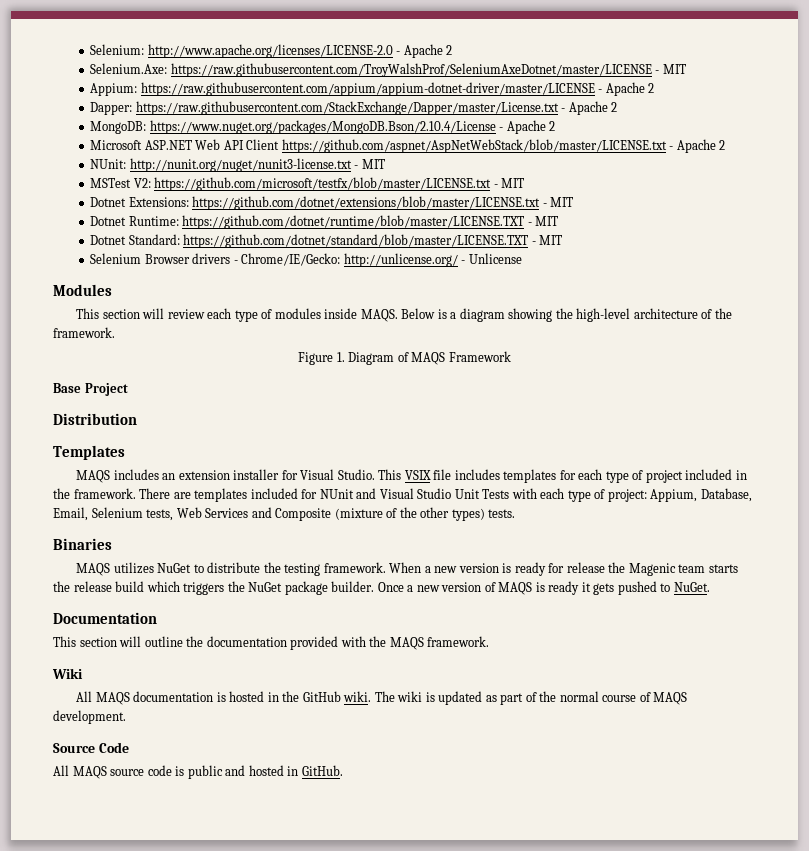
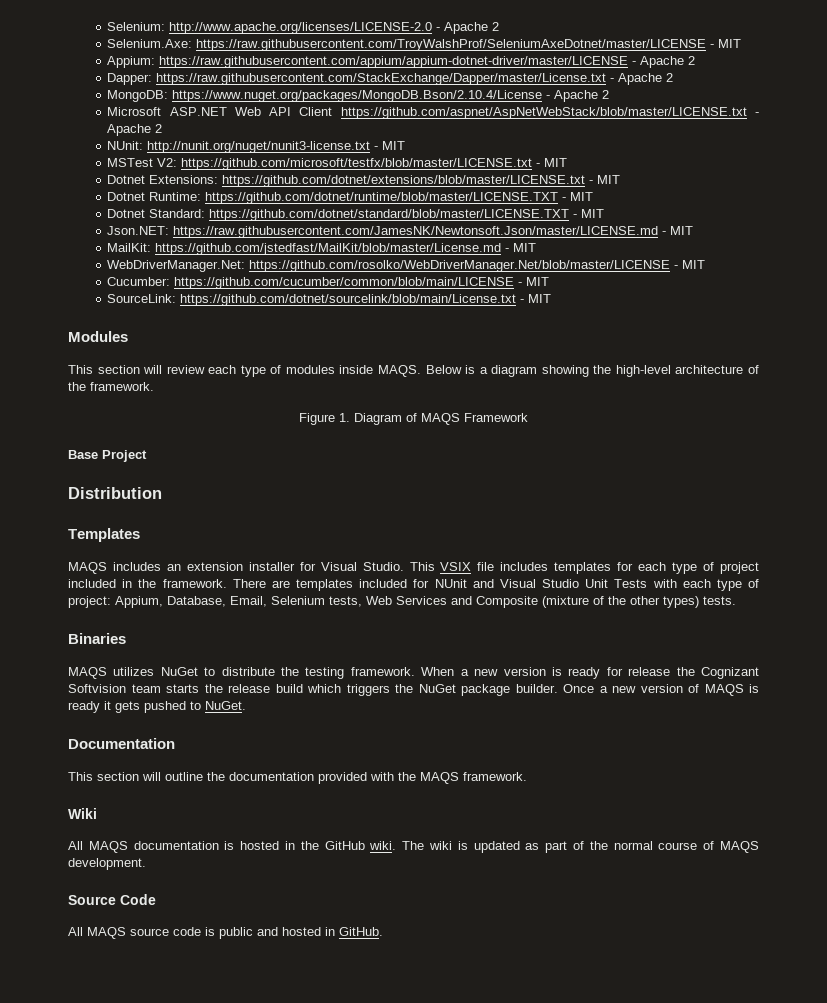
- Selenium Browser drivers - Chrome/IE/Gecko: http://unlicense.org/ - Unlicense
+ Json.NET: https://raw.githubusercontent.com/JamesNK/Newtonsoft.Json/master/LICENSE.md - MIT
+ MailKit: https://github.com/jstedfast/MailKit/blob/master/License.md - MIT
+ WebDriverManager.Net: https://github.com/rosolko/WebDriverManager.Net/blob/master/LICENSE - MIT
+ Cucumber: https://github.com/cucumber/common/blob/main/LICENSE - MIT
+ SourceLink: https://github.com/dotnet/sourcelink/blob/main/License.txt - MIT
- When a new version is ready for release the Magenic team starts the release build which triggers the NuGet package builder.
+ When a new version is ready for release the Cognizant Softvision team starts the release build which triggers the NuGet package builder.

